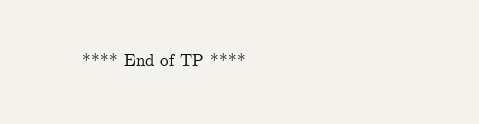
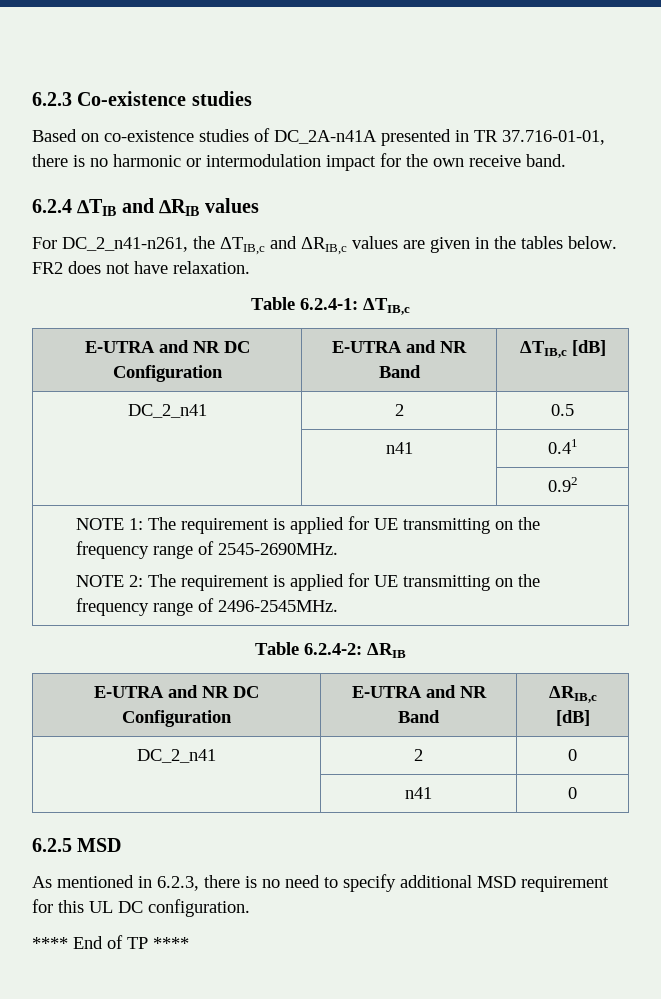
+ 6.2.3 Co-existence studies
+ Based on co-existence studies of DC_2A-n41A presented in TR 37.716-01-01, there is no harmonic or intermodulation impact for the own receive band.
+ 6.2.4 ∆TIB and ∆RIB values
+ For DC_2_n41-n261, the ΔTIB,c and ΔRIB,c values are given in the tables below. FR2 does not have relaxation.
+ Table 6.2.4-1: ΔTIB,c
+ E-UTRA and NR DC Configuration | E-UTRA and NR Band | ΔTIB,c [dB]
+ DC_2_n41 | 2 | 0.5
+ | n41 | 0.41
+ | | 0.92
+ NOTE 1: The requirement is applied for UE transmitting on the frequency range of 2545-2690MHz.
+ NOTE 2: The requirement is applied for UE transmitting on the frequency range of 2496-2545MHz.
+ Table 6.2.4-2: ΔRIB
+ E-UTRA and NR DC Configuration | E-UTRA and NR Band | ΔRIB,c [dB]
+ DC_2_n41 | 2 | 0
+ | n41 | 0
+ 6.2.5 MSD
+ As mentioned in 6.2.3, there is no need to specify additional MSD requirement for this UL DC configuration.

